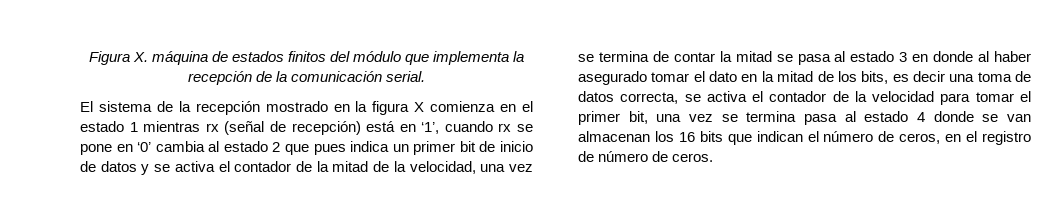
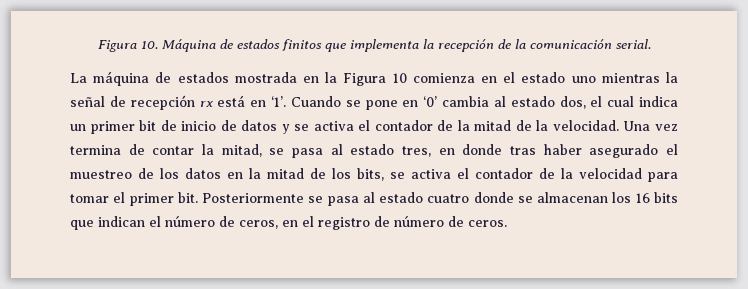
- Figura X. máquina de estados finitos del módulo que implementa la recepción de la comunicación serial.
+ Figura 10. Máquina de estados finitos que implementa la recepción de la comunicación serial.
- El sistema de la recepción mostrado en la figura X comienza en el estado 1 mientras rx (señal de recepción) está en ‘1’, cuando rx se pone en ‘0’ cambia al estado 2 que pues indica un primer bit de inicio de datos y se activa el contador de la mitad de la velocidad, una vez se termina de contar la mitad se pasa al estado 3 en donde al haber asegurado tomar el dato en la mitad de los bits, es decir una toma de datos correcta, se activa el contador de la velocidad para tomar el primer bit, una vez se termina pasa al estado 4 donde se van almacenan los 16 bits que indican el número de ceros, en el registro de número de ceros.
+ La máquina de estados mostrada en la Figura 10 comienza en el estado uno mientras la señal de recepción rx está en ‘1’. Cuando se pone en ‘0’ cambia al estado dos, el cual indica un primer bit de inicio de datos y se activa el contador de la mitad de la velocidad. Una vez termina de contar la mitad, se pasa al estado tres, en donde tras haber asegurado el muestreo de los datos en la mitad de los bits, se activa el contador de la velocidad para tomar el primer bit. Posteriormente se pasa al estado cuatro donde se almacenan los 16 bits que indican el número de ceros, en el registro de número de ceros.

